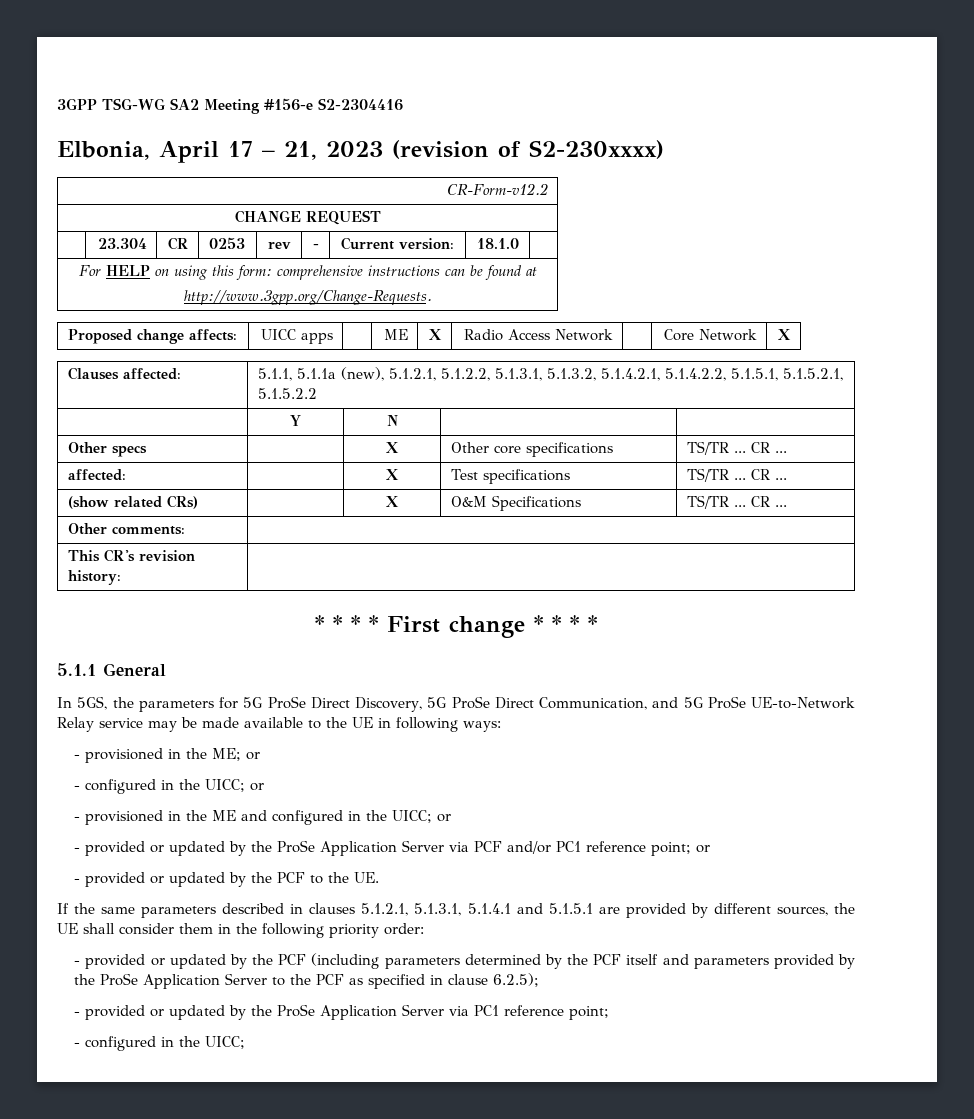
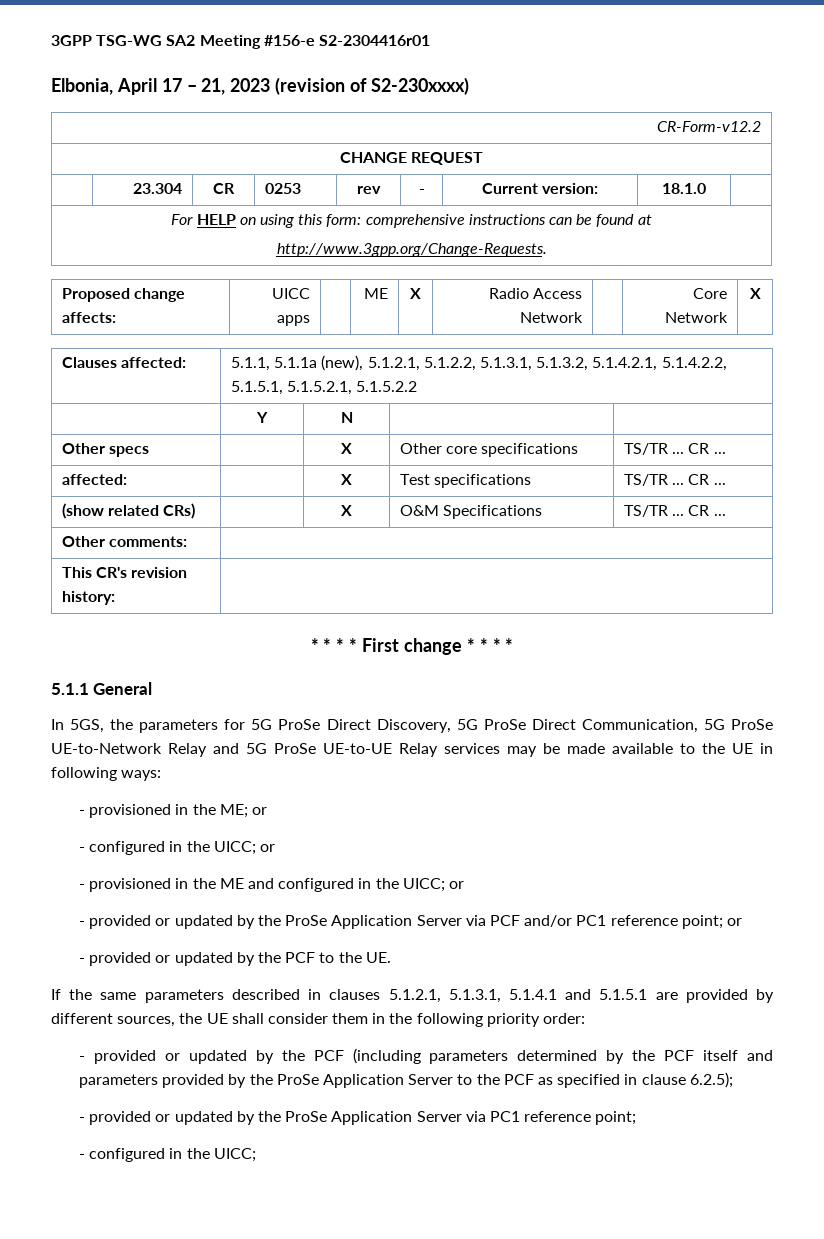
- 3GPP TSG-WG SA2 Meeting #156-e S2-2304416
+ 3GPP TSG-WG SA2 Meeting #156-e S2-2304416r01
- In 5GS, the parameters for 5G ProSe Direct Discovery, 5G ProSe Direct Communication, and 5G ProSe UE-to-Network Relay service may be made available to the UE in following ways:
+ In 5GS, the parameters for 5G ProSe Direct Discovery, 5G ProSe Direct Communication, 5G ProSe UE-to-Network Relay and 5G ProSe UE-to-UE Relay services may be made available to the UE in following ways:

